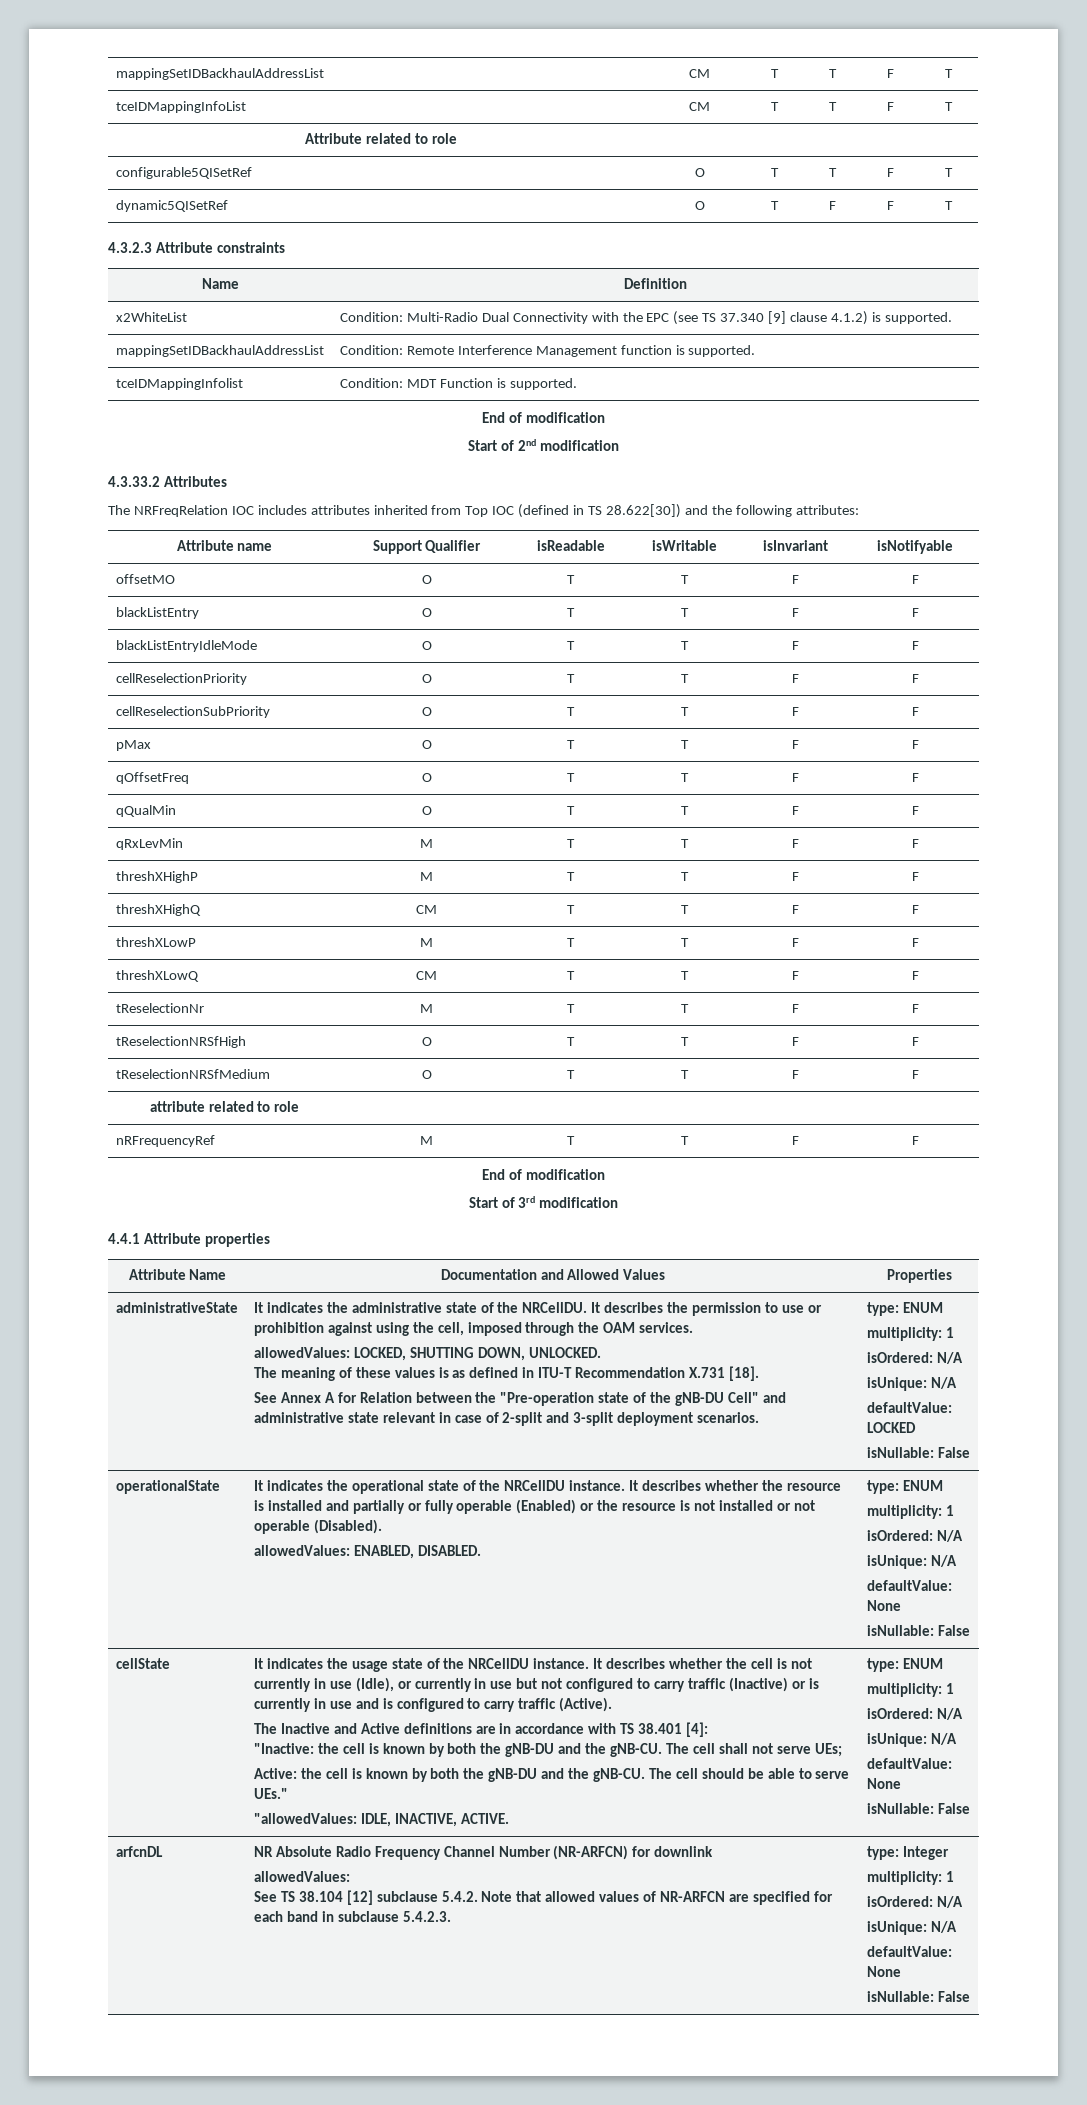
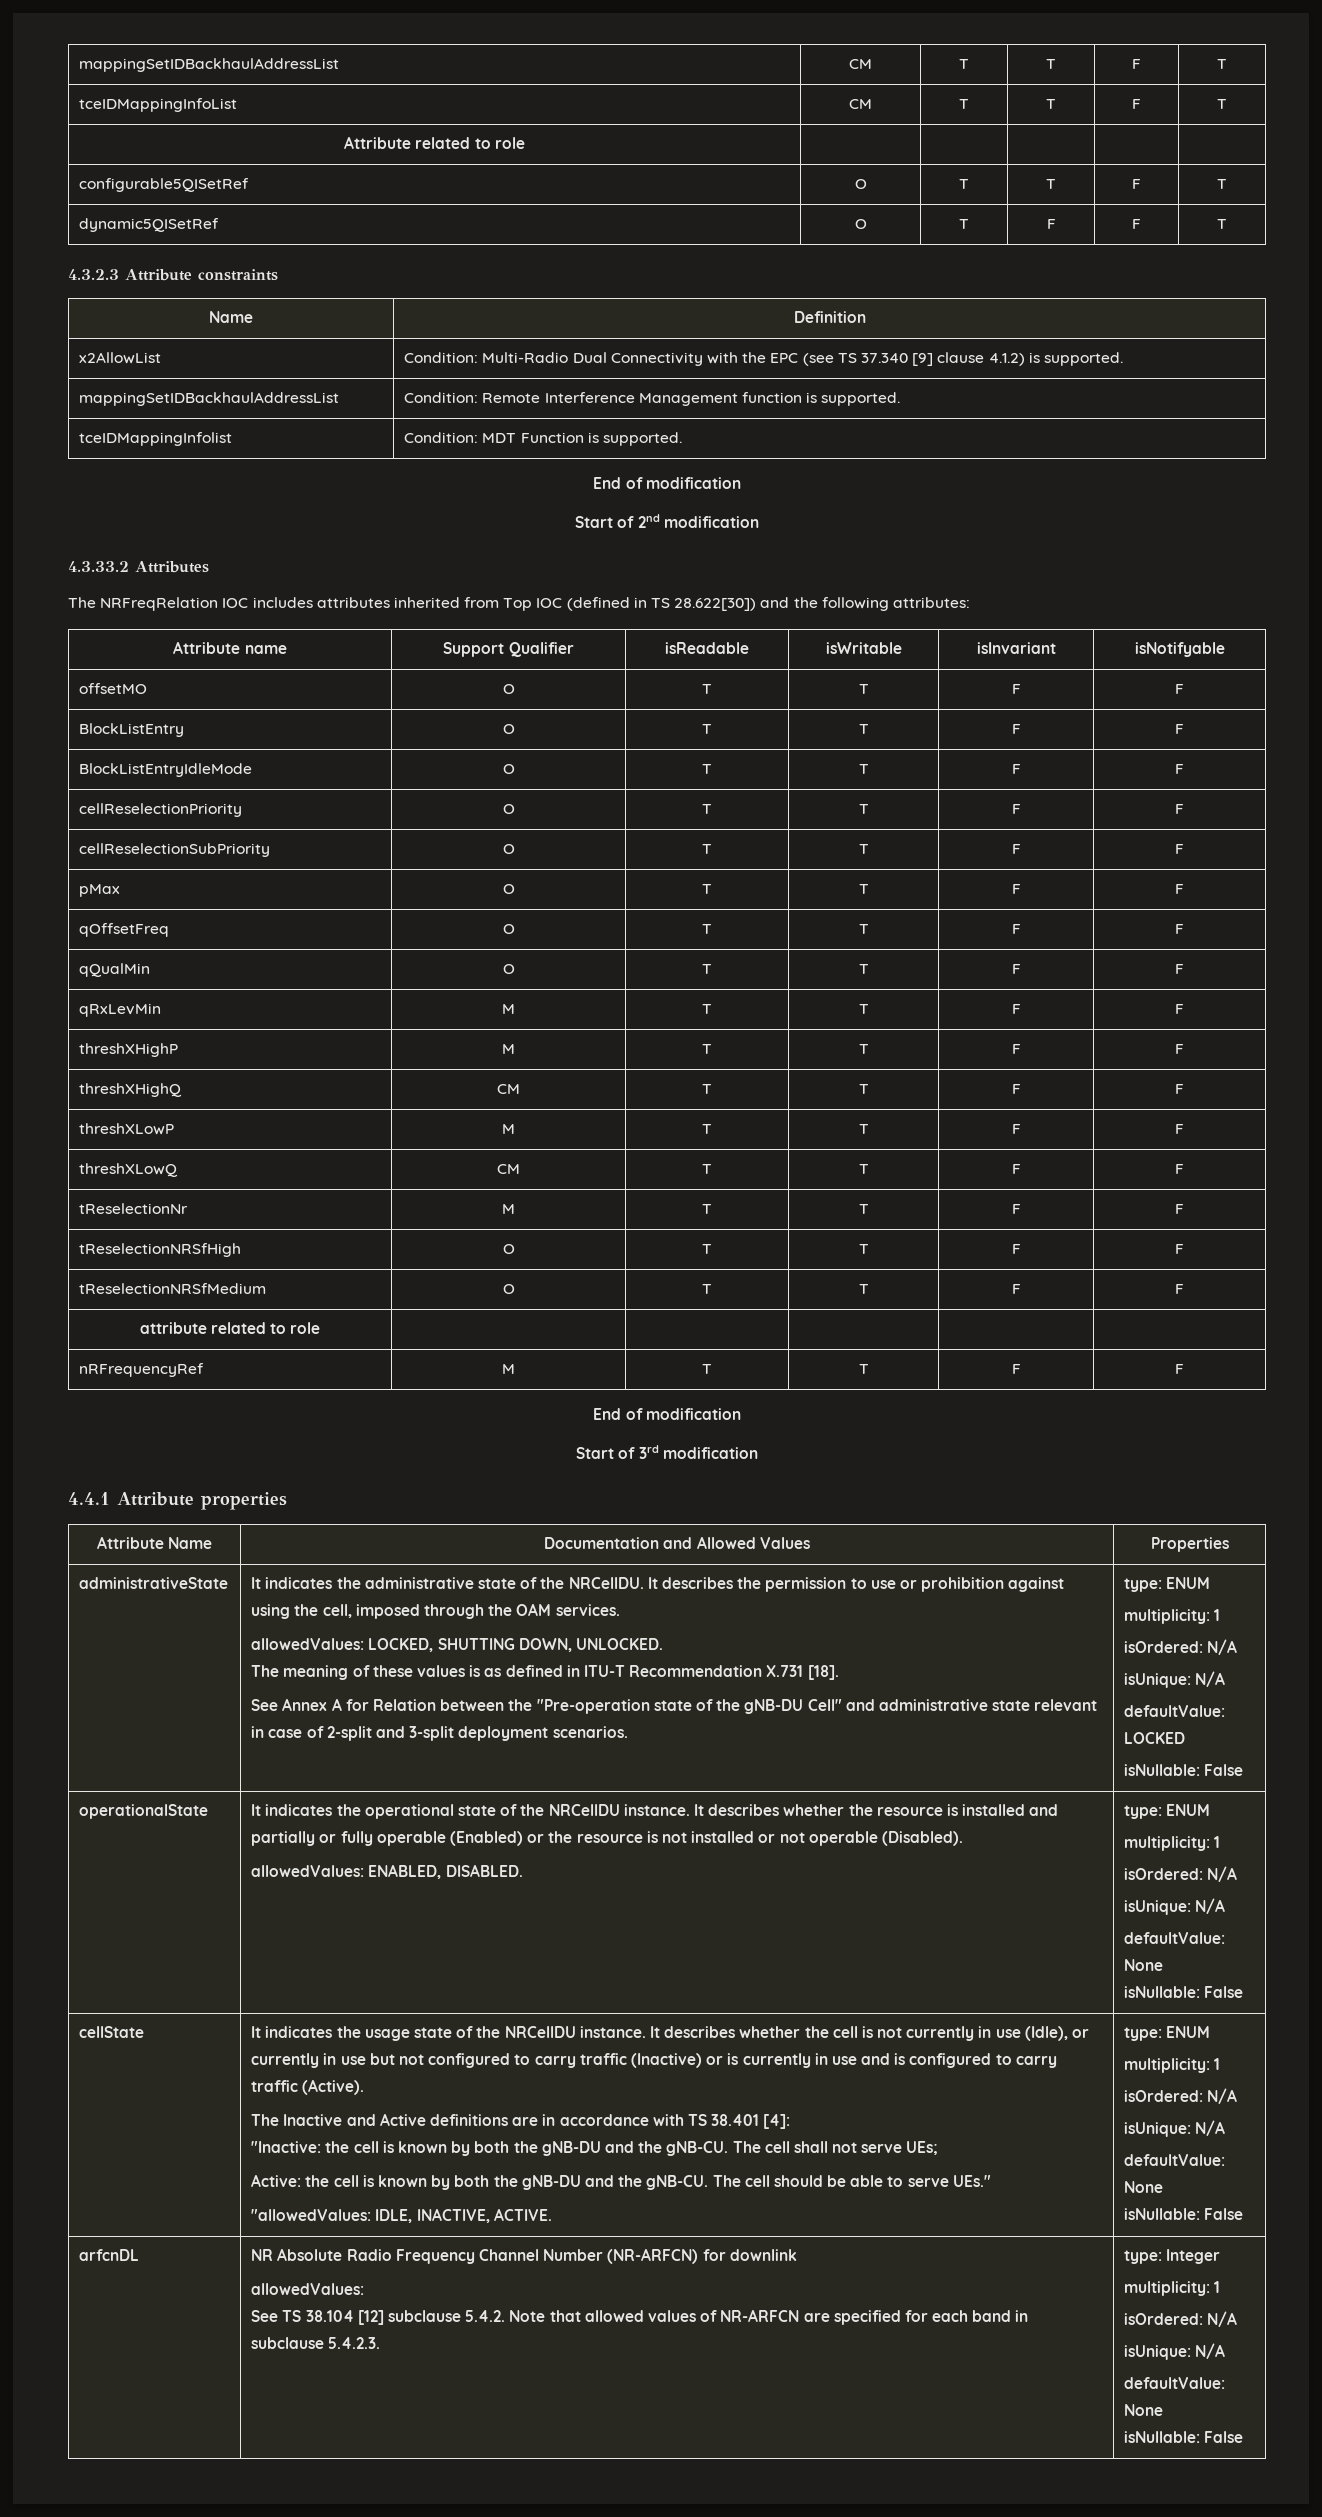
- x2WhiteList | Condition: Multi-Radio Dual Connectivity with the EPC (see TS 37.340 [9] clause 4.1.2) is supported.
+ x2AllowList | Condition: Multi-Radio Dual Connectivity with the EPC (see TS 37.340 [9] clause 4.1.2) is supported.
- blackListEntry | O | T | T | F | F
- blackListEntryIdleMode | O | T | T | F | F
+ BlockListEntry | O | T | T | F | F
+ BlockListEntryIdleMode | O | T | T | F | F

